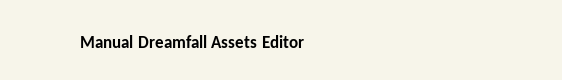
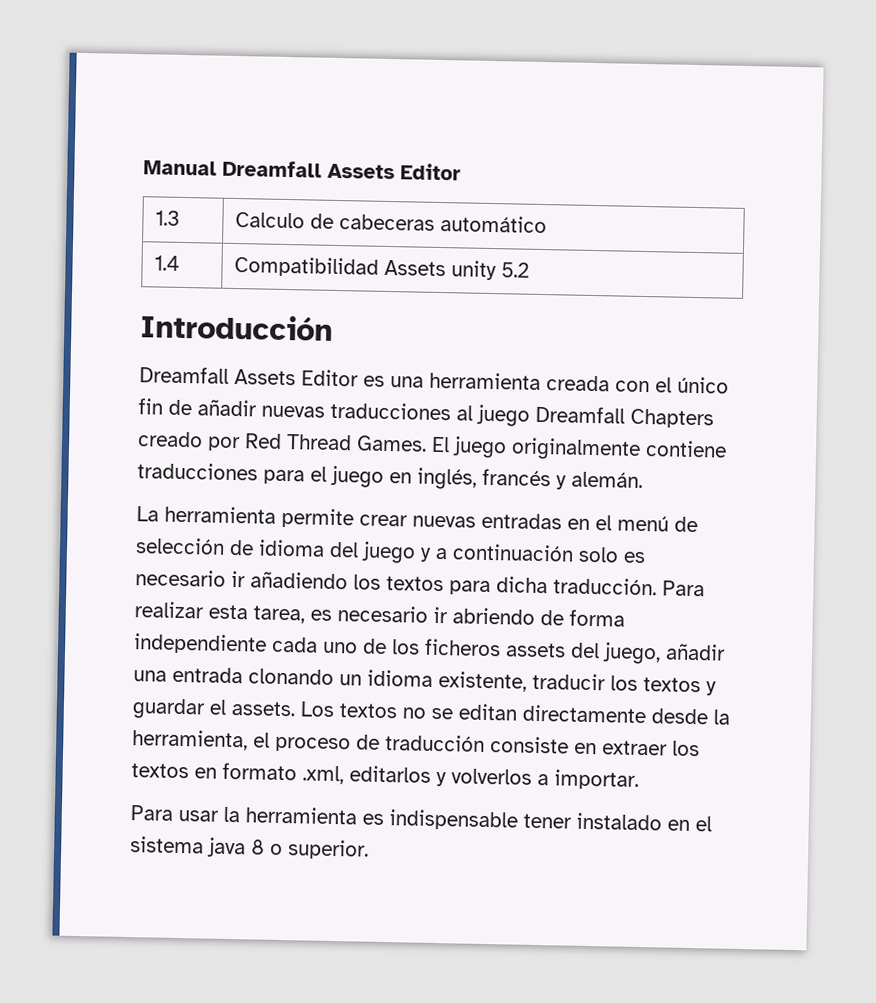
+ 1.3 | Calculo de cabeceras automático
+ 1.4 | Compatibilidad Assets unity 5.2
+ Introducción
+ Dreamfall Assets Editor es una herramienta creada con el único fin de añadir nuevas traducciones al juego Dreamfall Chapters creado por Red Thread Games. El juego originalmente contiene traducciones para el juego en inglés, francés y alemán.
+ La herramienta permite crear nuevas entradas en el menú de selección de idioma del juego y a continuación solo es necesario ir añadiendo los textos para dicha traducción. Para realizar esta tarea, es necesario ir abriendo de forma independiente cada uno de los ficheros assets del juego, añadir una entrada clonando un idioma existente, traducir los textos y guardar el assets. Los textos no se editan directamente desde la herramienta, el proceso de traducción consiste en extraer los textos en formato .xml, editarlos y volverlos a importar.
+ Para usar la herramienta es indispensable tener instalado en el sistema java 8 o superior.

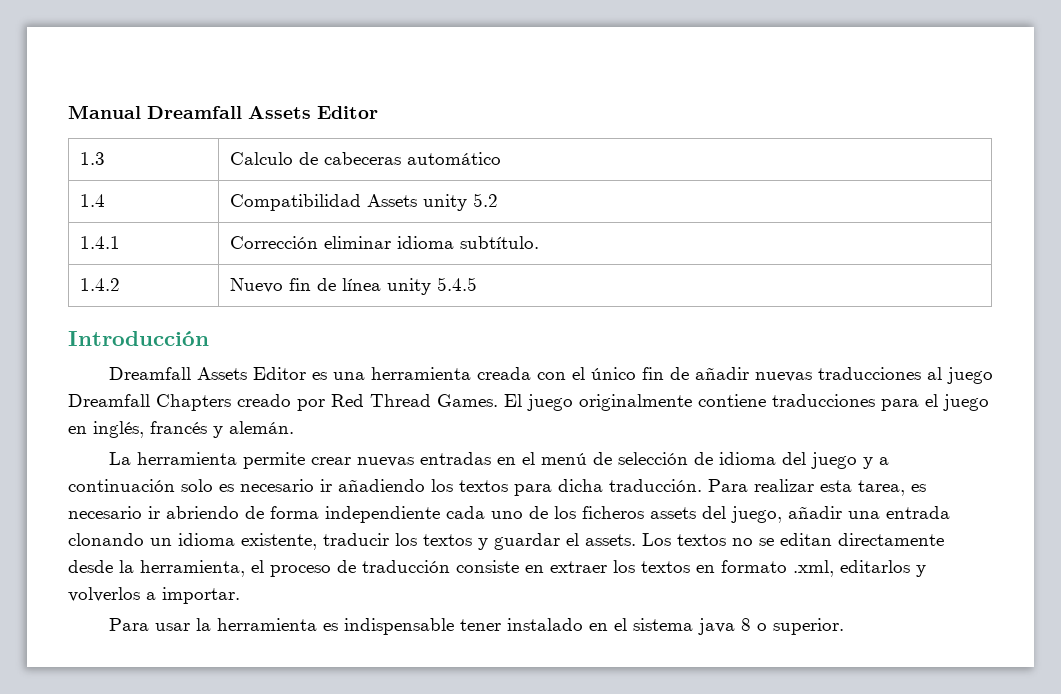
+ 1.4.1 | Corrección eliminar idioma subtítulo.
+ 1.4.2 | Nuevo fin de línea unity 5.4.5

